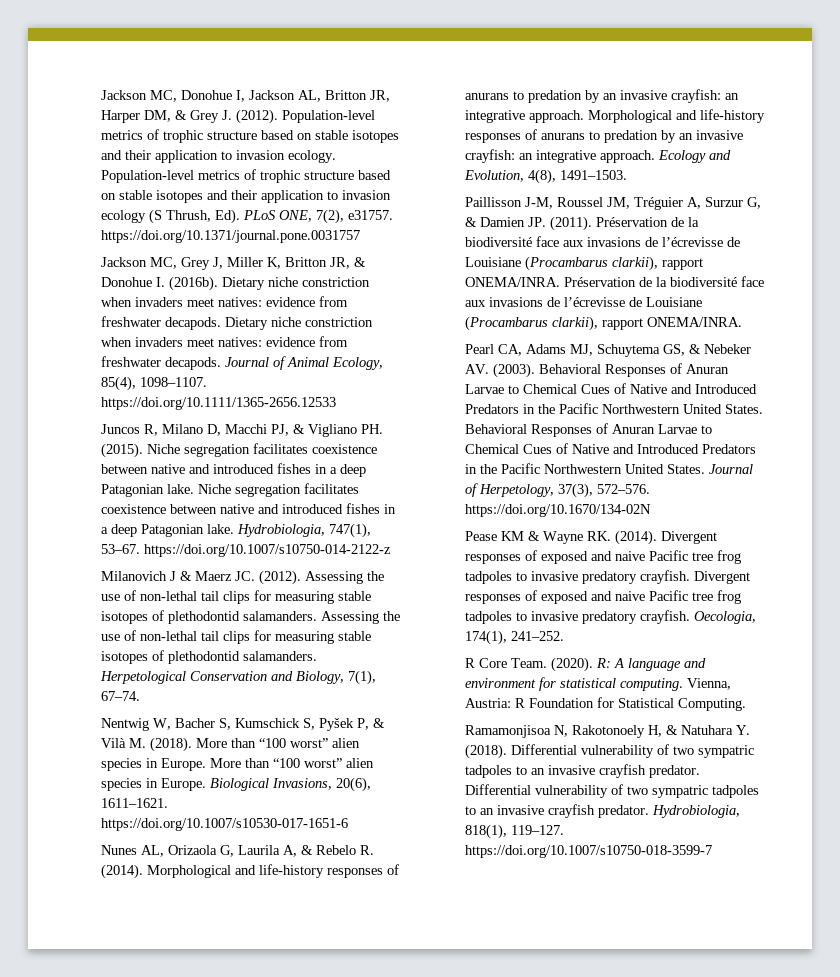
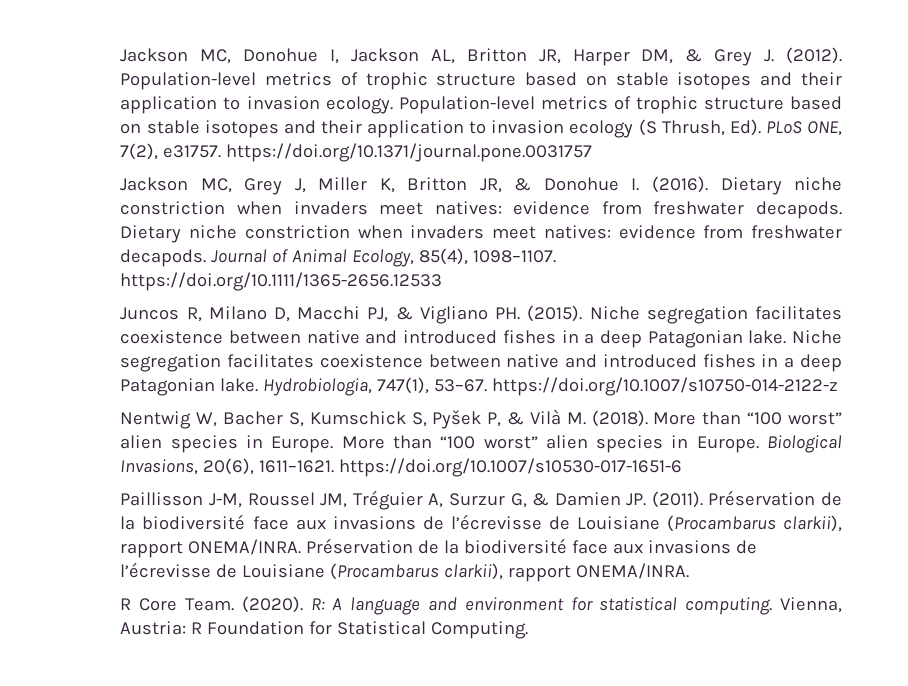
- Jackson MC, Grey J, Miller K, Britton JR, & Donohue I. (2016b).
+ Jackson MC, Grey J, Miller K, Britton JR, & Donohue I. (2016).
- Milanovich J & Maerz JC. (2012). Assessing the use of non-lethal tail clips for measuring stable isotopes of plethodontid salamanders. Assessing the use of non-lethal tail clips for measuring stable isotopes of plethodontid salamanders. Herpetological Conservation and Biology, 7(1), 67–74.
- Nunes AL, Orizaola G, Laurila A, & Rebelo R. (2014). Morphological and life-history responses of anurans to predation by an invasive crayfish: an integrative approach. Morphological and life-history responses of anurans to predation by an invasive crayfish: an integrative approach. Ecology and Evolution, 4(8), 1491–1503.
- Pearl CA, Adams MJ, Schuytema GS, & Nebeker AV. (2003). Behavioral Responses of Anuran Larvae to Chemical Cues of Native and Introduced Predators in the Pacific Northwestern United States. Behavioral Responses of Anuran Larvae to Chemical Cues of Native and Introduced Predators in the Pacific Northwestern United States. Journal of Herpetology, 37(3), 572–576. https://doi.org/10.1670/134-02N
- Pease KM & Wayne RK. (2014). Divergent responses of exposed and naive Pacific tree frog tadpoles to invasive predatory crayfish. Divergent responses of exposed and naive Pacific tree frog tadpoles to invasive predatory crayfish. Oecologia, 174(1), 241–252.
- Ramamonjisoa N, Rakotonoely H, & Natuhara Y. (2018). Differential vulnerability of two sympatric tadpoles to an invasive crayfish predator. Differential vulnerability of two sympatric tadpoles to an invasive crayfish predator. Hydrobiologia, 818(1), 119–127. https://doi.org/10.1007/s10750-018-3599-7

